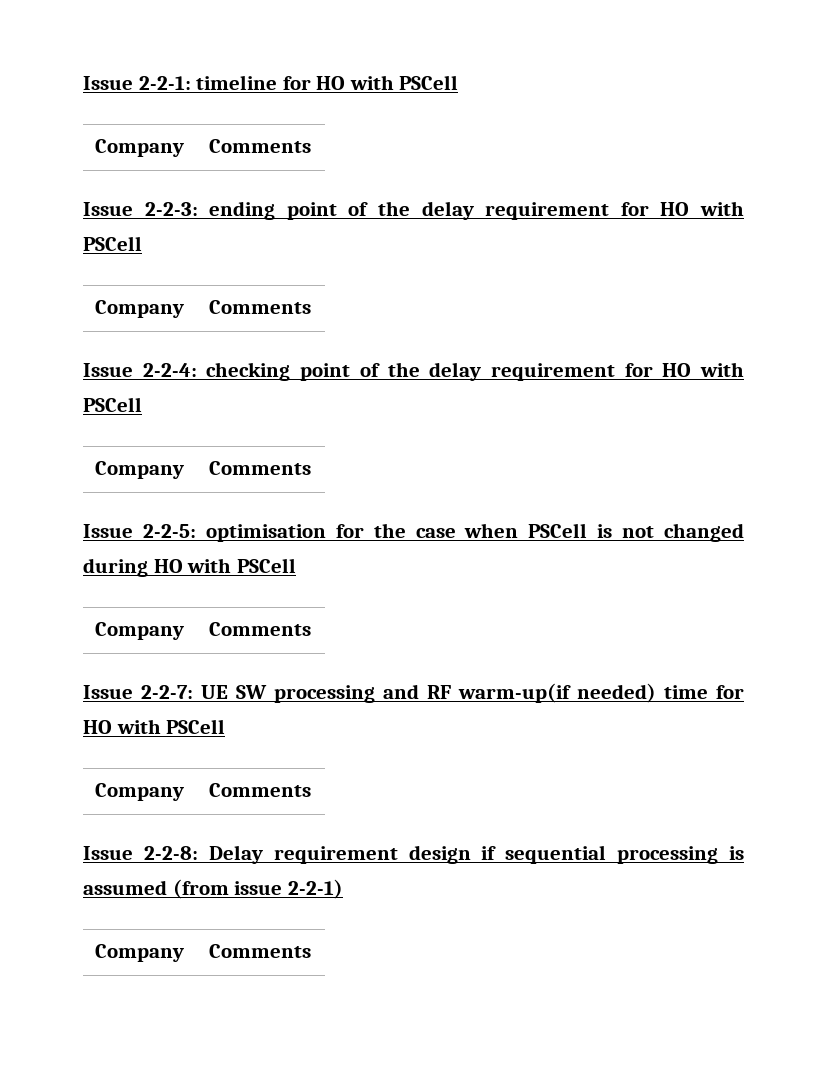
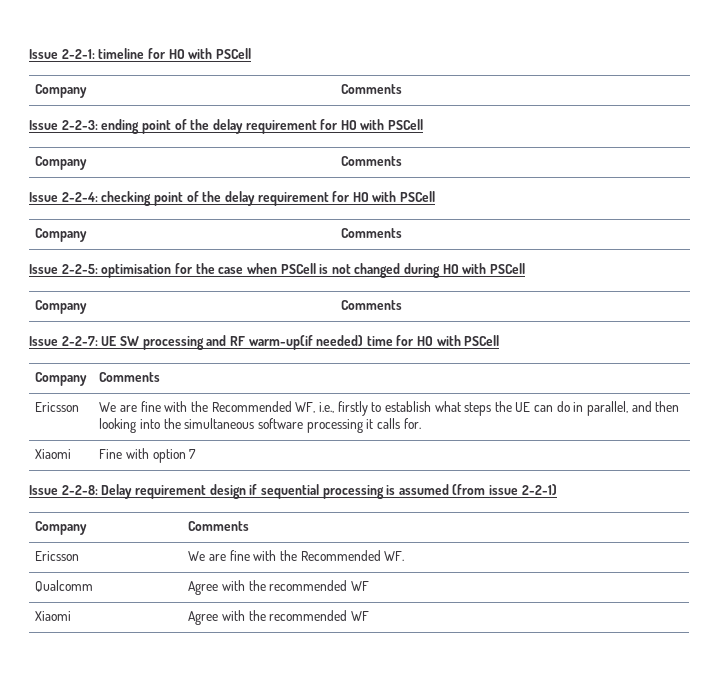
+ Ericsson | We are fine with the Recommended WF, i.e., firstly to establish what steps the UE can do in parallel, and then looking into the simultaneous software processing it calls for.
+ Xiaomi | Fine with option 7
+ Ericsson | We are fine with the Recommended WF.
+ Qualcomm | Agree with the recommended WF
+ Xiaomi | Agree with the recommended WF

